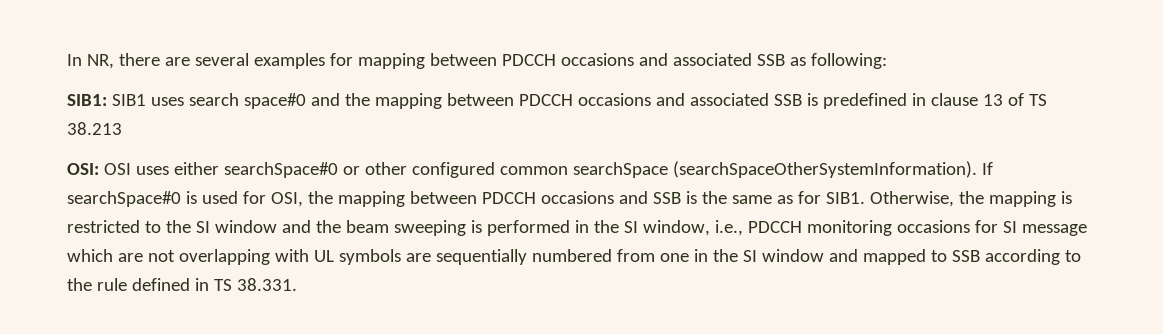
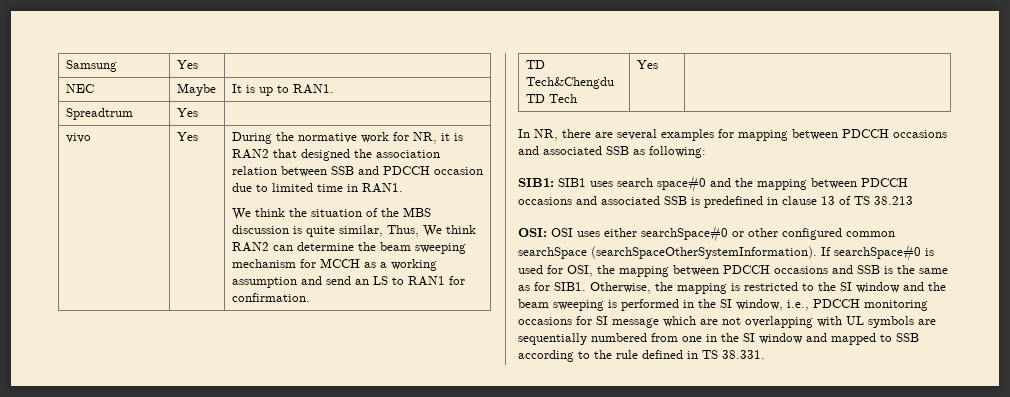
+ Samsung | Yes |
+ NEC | Maybe | It is up to RAN1.
+ Spreadtrum | Yes |
+ vivo | Yes | During the normative work for NR, it is RAN2 that designed the association relation between SSB and PDCCH occasion due to limited time in RAN1.
+ We think the situation of the MBS discussion is quite similar, Thus, We think RAN2 can determine the beam sweeping mechanism for MCCH as a working assumption and send an LS to RAN1 for confirmation.
+ TD Tech&Chengdu TD Tech | Yes |

